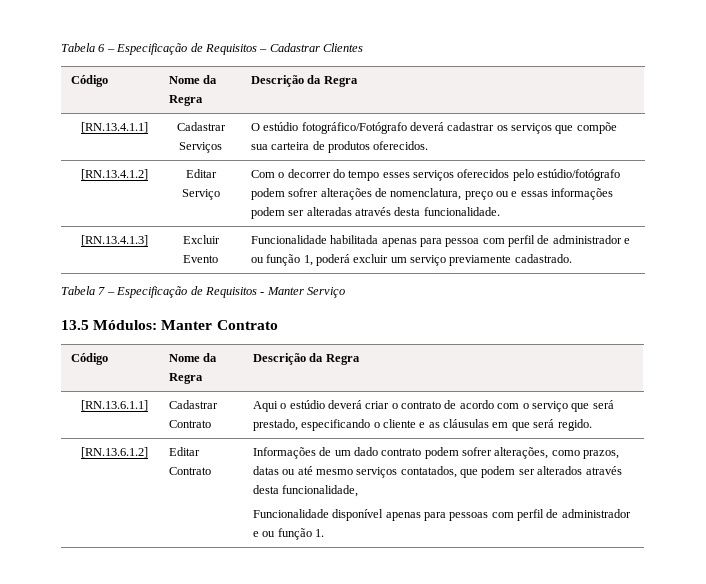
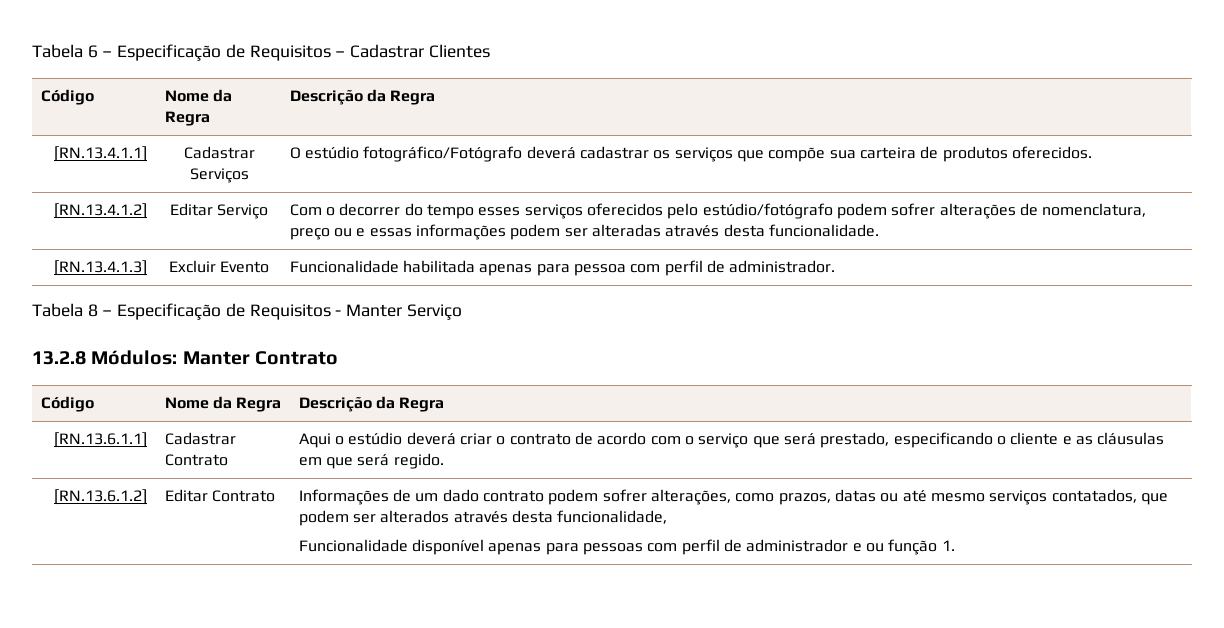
- [RN.13.4.1.3] | Excluir Evento | Funcionalidade habilitada apenas para pessoa com perfil de administrador e ou função 1, poderá excluir um serviço previamente cadastrado.
- Tabela 7 – Especificação de Requisitos - Manter Serviço
+ [RN.13.4.1.3] | Excluir Evento | Funcionalidade habilitada apenas para pessoa com perfil de administrador.
+ Tabela 8 – Especificação de Requisitos - Manter Serviço
- 13.5 Módulos: Manter Contrato
+ 13.2.8 Módulos: Manter Contrato

